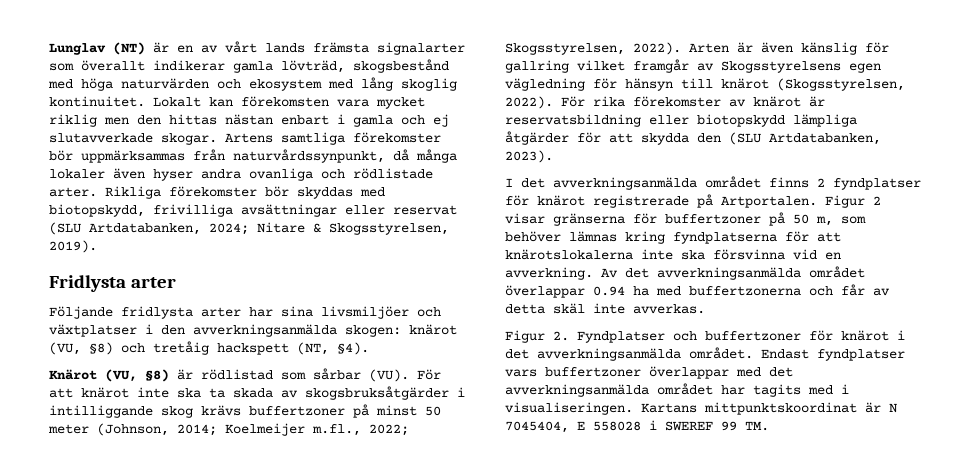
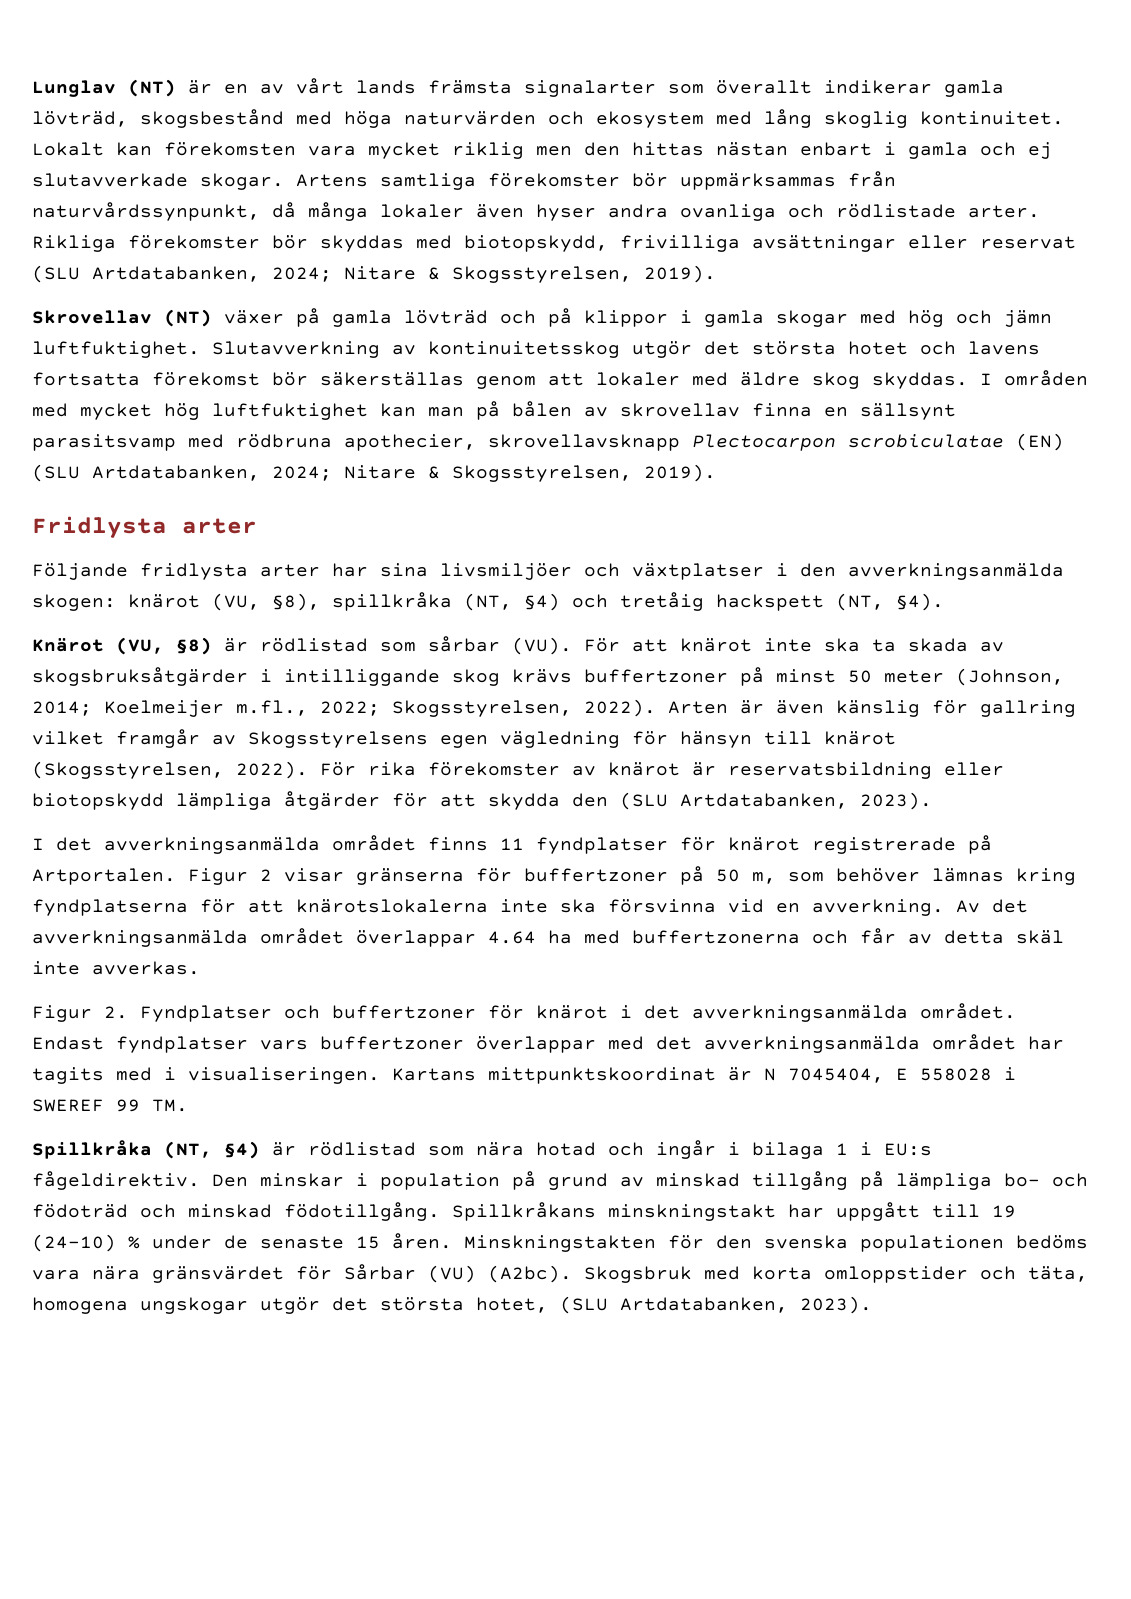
+ Skrovellav (NT) växer på gamla lövträd och på klippor i gamla skogar med hög och jämn luftfuktighet. Slutavverkning av kontinuitetsskog utgör det största hotet och lavens fortsatta förekomst bör säkerställas genom att lokaler med äldre skog skyddas. I områden med mycket hög luftfuktighet kan man på bålen av skrovellav finna en sällsynt parasitsvamp med rödbruna apothecier, skrovellavsknapp Plectocarpon scrobiculatae (EN) (SLU Artdatabanken, 2024; Nitare & Skogsstyrelsen, 2019).
- Följande fridlysta arter har sina livsmiljöer och växtplatser i den avverkningsanmälda skogen: knärot (VU, §8) och tretåig hackspett (NT, §4).
+ Följande fridlysta arter har sina livsmiljöer och växtplatser i den avverkningsanmälda skogen: knärot (VU, §8), spillkråka (NT, §4) och tretåig hackspett (NT, §4).
- I det avverkningsanmälda området finns 2 fyndplatser för knärot registrerade på Artportalen.
+ I det avverkningsanmälda området finns 11 fyndplatser för knärot registrerade på Artportalen.
- Av det avverkningsanmälda området överlappar 0.94 ha med buffertzonerna och får av detta skäl inte avverkas.
+ Av det avverkningsanmälda området överlappar 4.64 ha med buffertzonerna och får av detta skäl inte avverkas.
+ Spillkråka (NT, §4) är rödlistad som nära hotad och ingår i bilaga 1 i EU:s fågeldirektiv. Den minskar i population på grund av minskad tillgång på lämpliga bo- och födoträd och minskad födotillgång. Spillkråkans minskningstakt har uppgått till 19 (24–10) % under de senaste 15 åren. Minskningstakten för den svenska populationen bedöms vara nära gränsvärdet för Sårbar (VU) (A2bc). Skogsbruk med korta omloppstider och täta, homogena ungskogar utgör det största hotet, (SLU Artdatabanken, 2023).

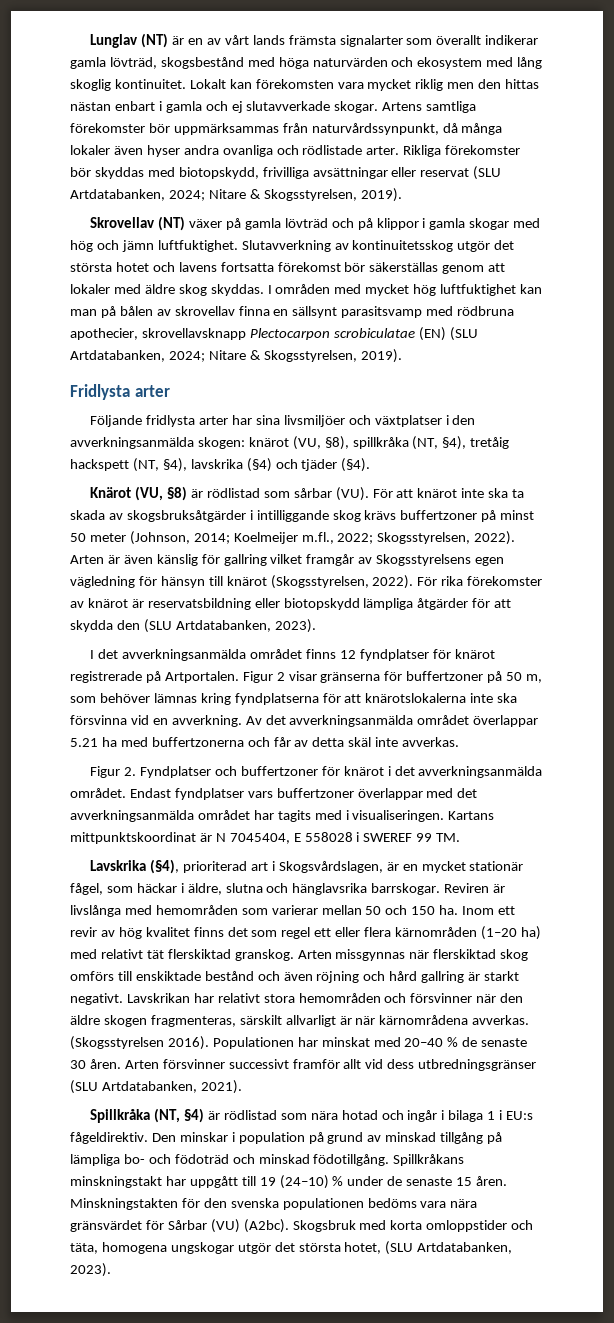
- Följande fridlysta arter har sina livsmiljöer och växtplatser i den avverkningsanmälda skogen: knärot (VU, §8), spillkråka (NT, §4) och tretåig hackspett (NT, §4).
+ Följande fridlysta arter har sina livsmiljöer och växtplatser i den avverkningsanmälda skogen: knärot (VU, §8), spillkråka (NT, §4), tretåig hackspett (NT, §4), lavskrika (§4) och tjäder (§4).
- I det avverkningsanmälda området finns 11 fyndplatser för knärot registrerade på Artportalen.
+ I det avverkningsanmälda området finns 12 fyndplatser för knärot registrerade på Artportalen.
- Av det avverkningsanmälda området överlappar 4.64 ha med buffertzonerna och får av detta skäl inte avverkas.
+ Av det avverkningsanmälda området överlappar 5.21 ha med buffertzonerna och får av detta skäl inte avverkas.
+ Lavskrika (§4), prioriterad art i Skogsvårdslagen, är en mycket stationär fågel, som häckar i äldre, slutna och hänglavsrika barrskogar. Reviren är livslånga med hemområden som varierar mellan 50 och 150 ha. Inom ett revir av hög kvalitet finns det som regel ett eller flera kärnområden (1–20 ha) med relativt tät flerskiktad granskog. Arten missgynnas när flerskiktad skog omförs till enskiktade bestånd och även röjning och hård gallring är starkt negativt. Lavskrikan har relativt stora hemområden och försvinner när den äldre skogen fragmenteras, särskilt allvarligt är när kärnområdena avverkas. (Skogsstyrelsen 2016). Populationen har minskat med 20–40 % de senaste 30 åren. Arten försvinner successivt framför allt vid dess utbredningsgränser (SLU Artdatabanken, 2021).

